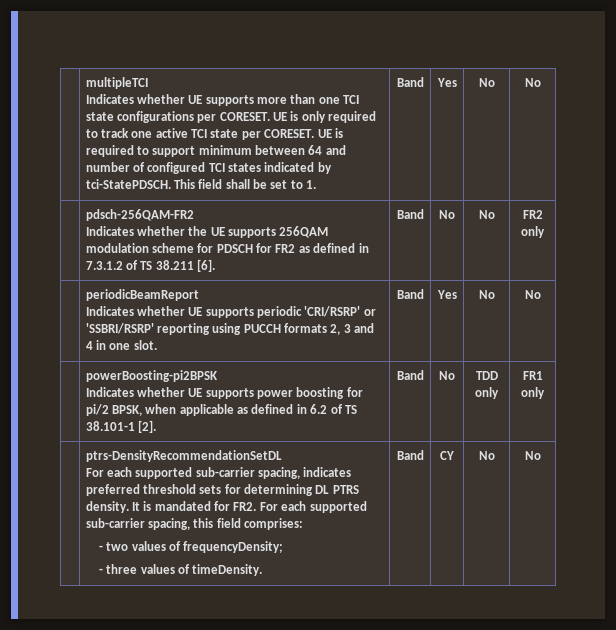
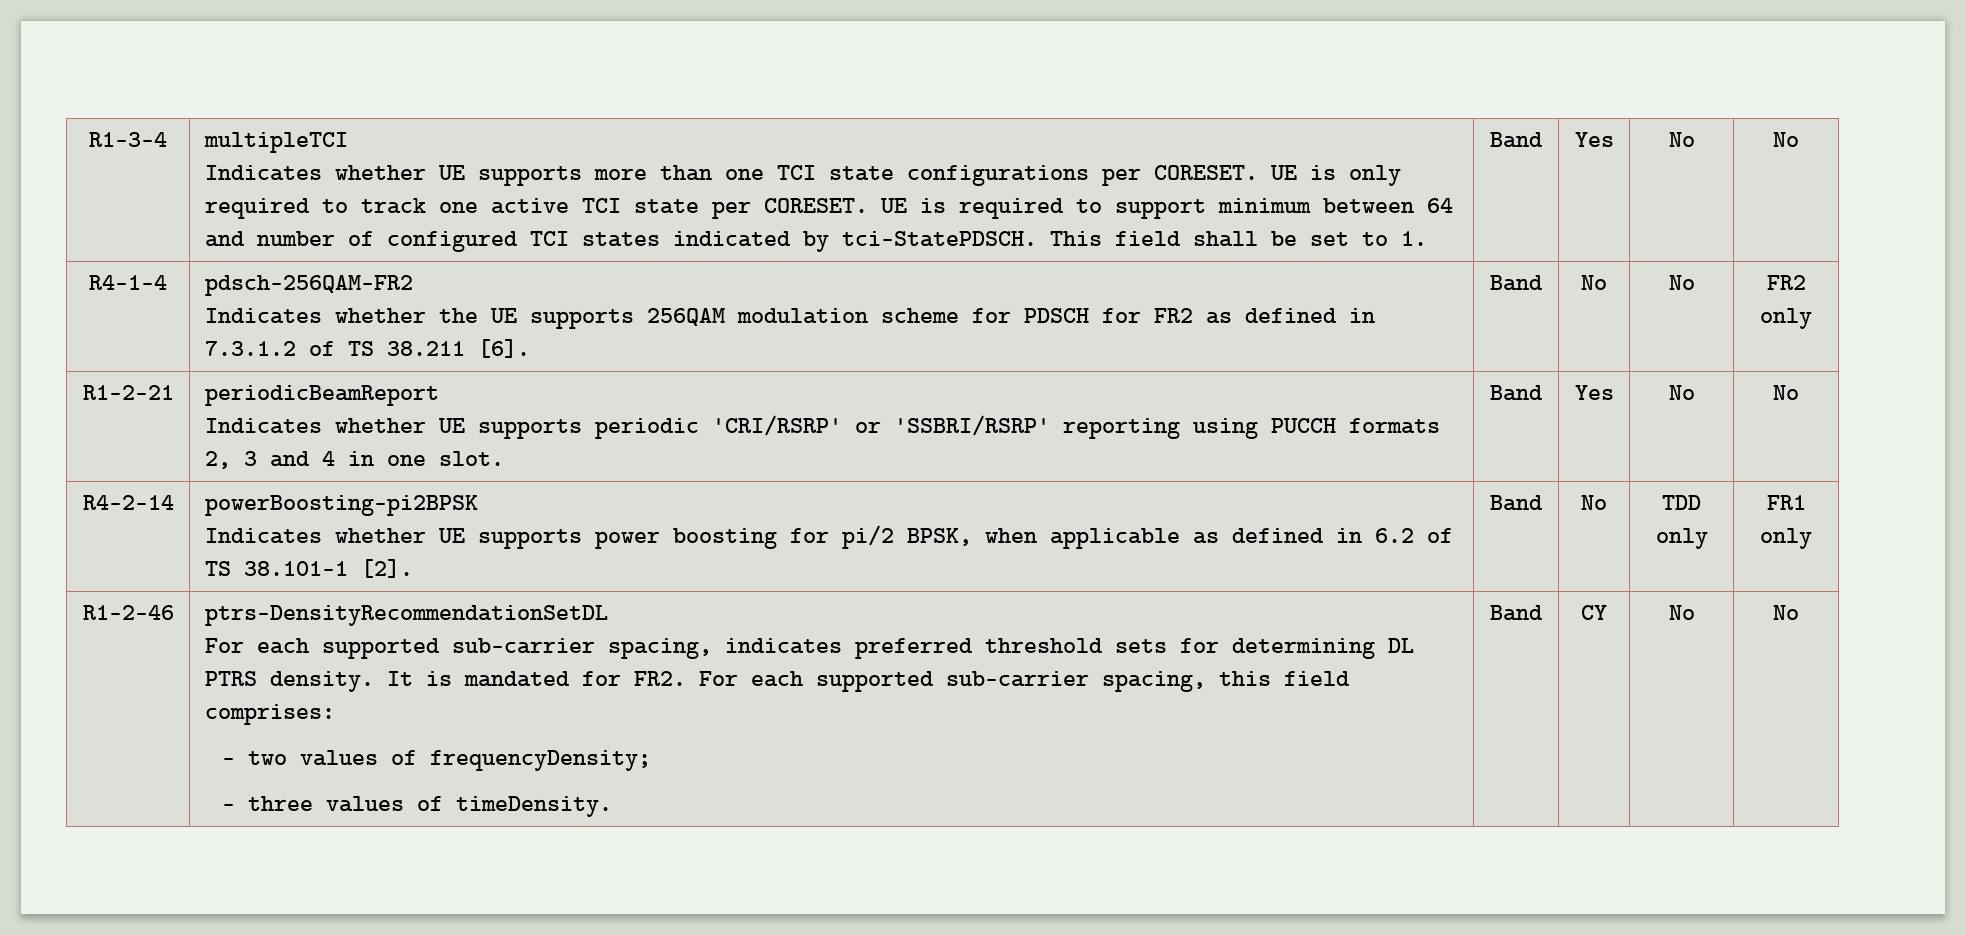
+ R1-3-4
- | pdsch-256QAM-FR2
+ R4-1-4 | pdsch-256QAM-FR2
- | periodicBeamReport
+ R1-2-21 | periodicBeamReport
- | powerBoosting-pi2BPSK
+ R4-2-14 | powerBoosting-pi2BPSK
+ R1-2-46

